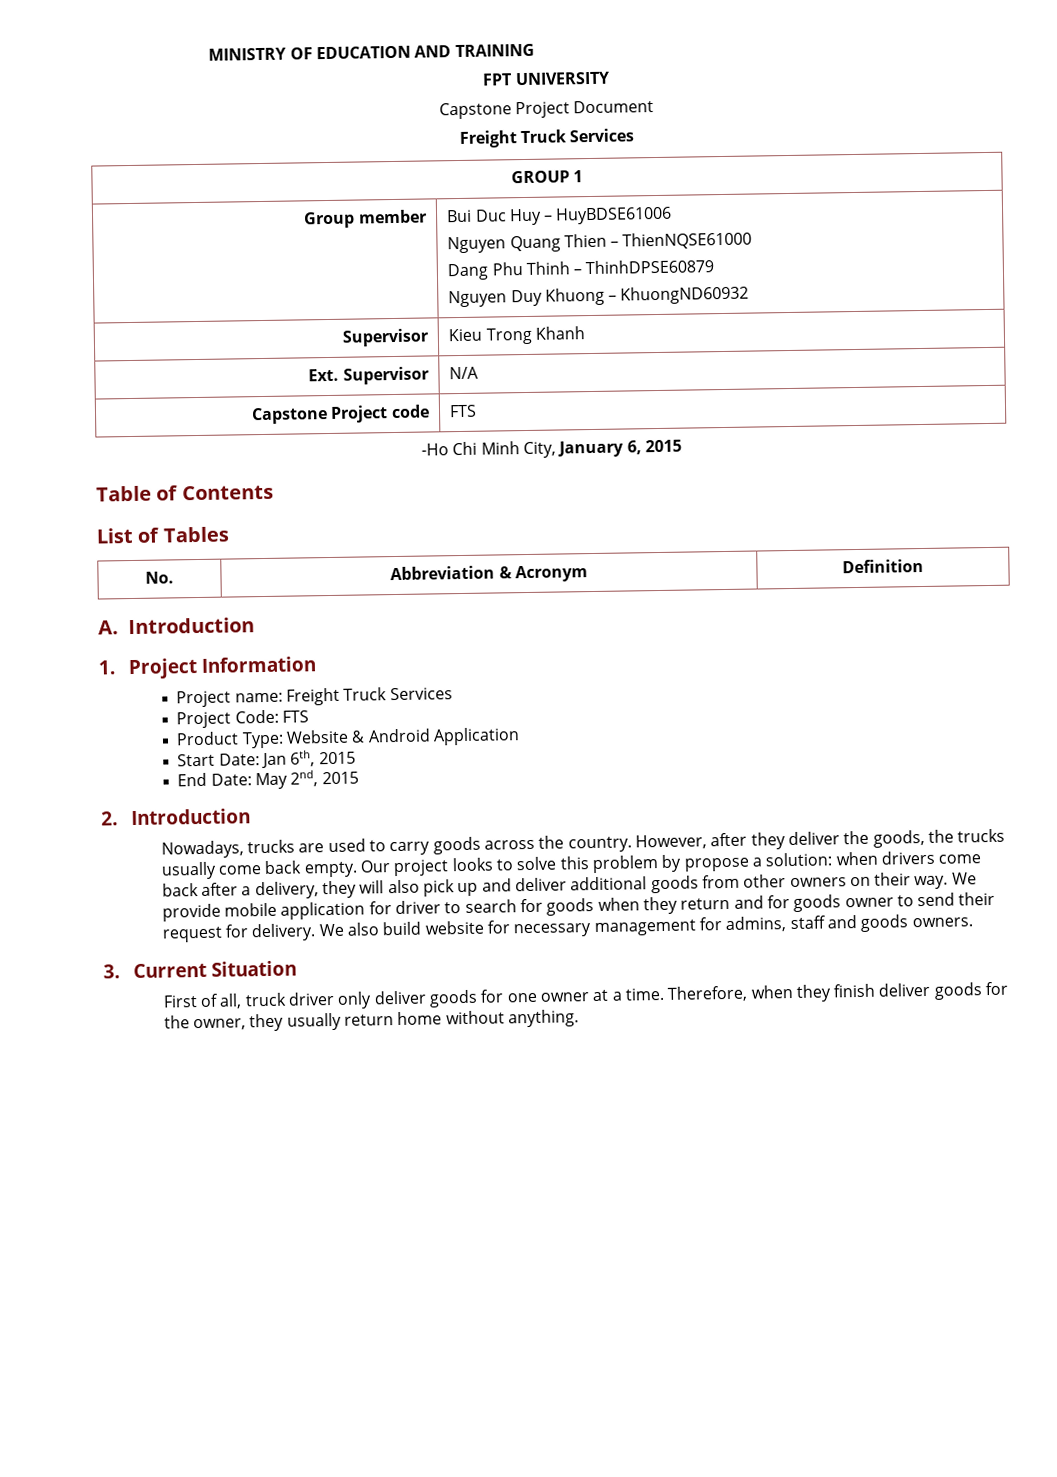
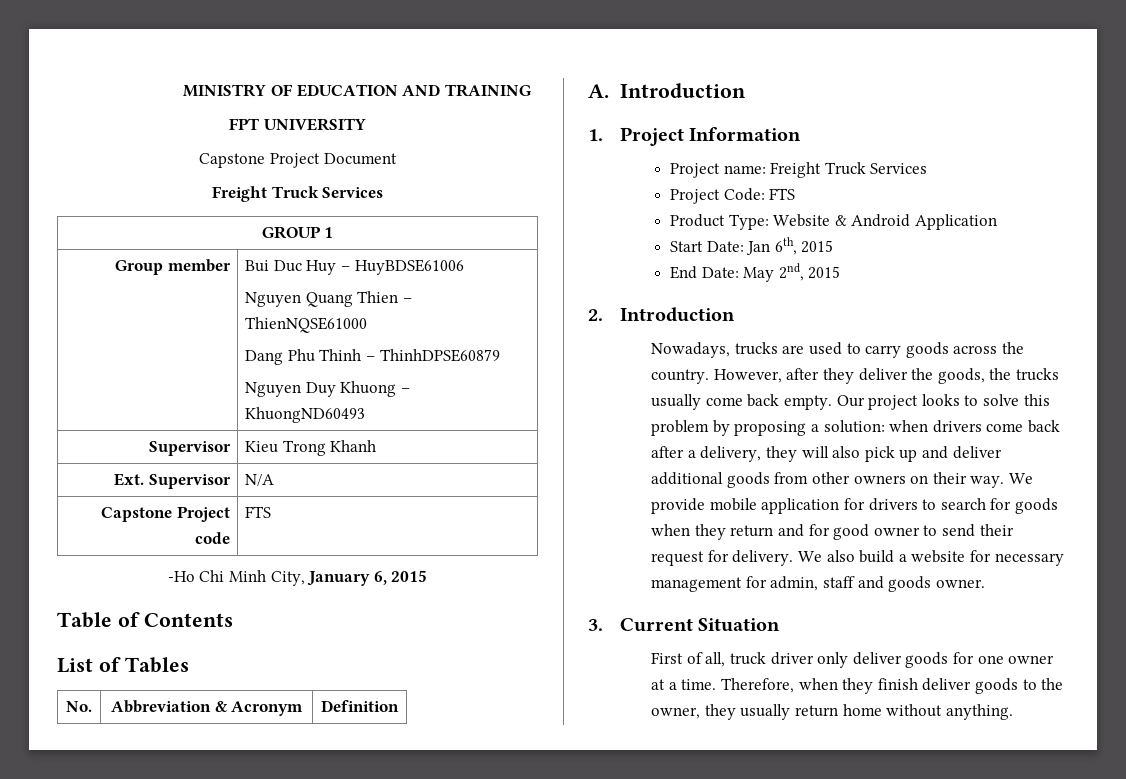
  Group member | Bui Duc Huy – HuyBDSE61006
  Nguyen Quang Thien – ThienNQSE61000
  Dang Phu Thinh – ThinhDPSE60879
- Nguyen Duy Khuong – KhuongND60932
+ Nguyen Duy Khuong – KhuongND60493
- Our project looks to solve this problem by propose a solution: when drivers come back after a delivery, they will also pick up and deliver additional goods from other owners on their way.
+ Our project looks to solve this problem by proposing a solution: when drivers come back after a delivery, they will also pick up and deliver additional goods from other owners on their way.
- We provide mobile application for driver to search for goods when they return and for goods owner to send their request for delivery.
+ We provide mobile application for drivers to search for goods when they return and for good owner to send their request for delivery.
- We also build website for necessary management for admins, staff and goods owners.
+ We also build a website for necessary management for admin, staff and goods owner.
- Therefore, when they finish deliver goods for the owner, they usually return home without anything.
+ Therefore, when they finish deliver goods to the owner, they usually return home without anything.

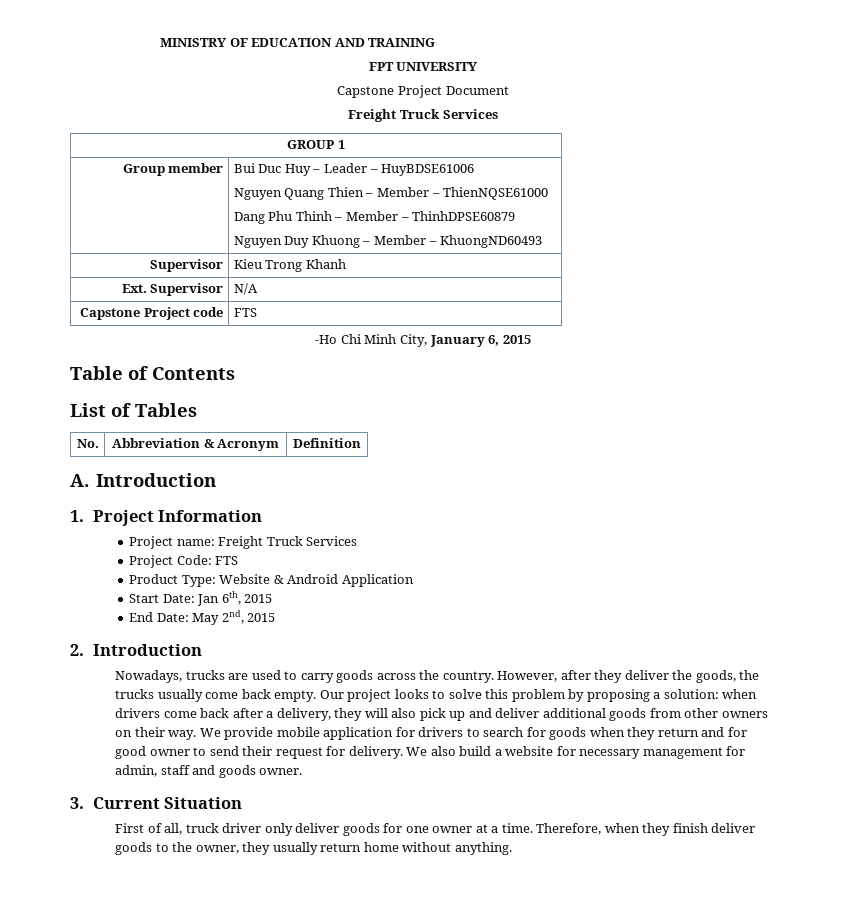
- Group member | Bui Duc Huy – HuyBDSE61006
- Nguyen Quang Thien – ThienNQSE61000
- Dang Phu Thinh – ThinhDPSE60879
- Nguyen Duy Khuong – KhuongND60493
+ Group member | Bui Duc Huy – Leader – HuyBDSE61006
+ Nguyen Quang Thien – Member – ThienNQSE61000
+ Dang Phu Thinh – Member – ThinhDPSE60879
+ Nguyen Duy Khuong – Member – KhuongND60493

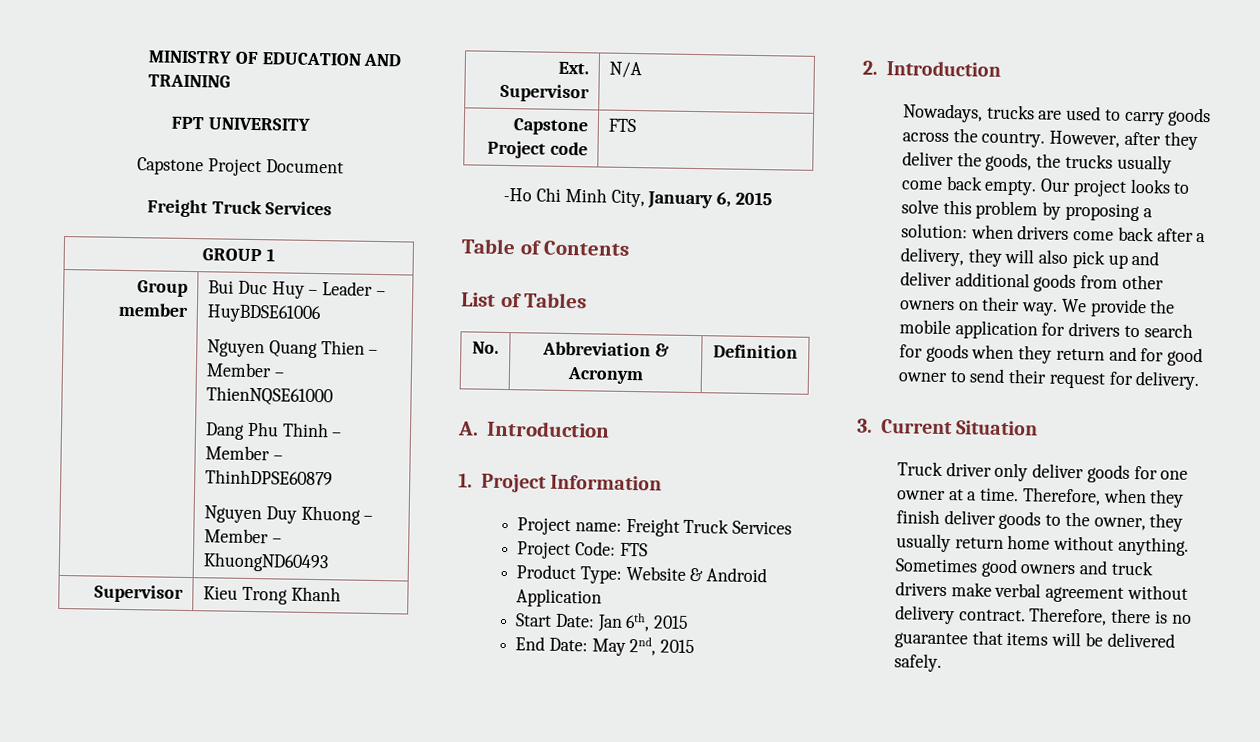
- We provide mobile application for drivers to search for goods when they return and for good owner to send their request for delivery. We also build a website for necessary management for admin, staff and goods owner.
+ We provide the mobile application for drivers to search for goods when they return and for good owner to send their request for delivery.
- First of all, truck driver only deliver goods for one owner at a time.
+ Truck driver only deliver goods for one owner at a time.
+ Sometimes good owners and truck drivers make verbal agreement without delivery contract. Therefore, there is no guarantee that items will be delivered safely.

